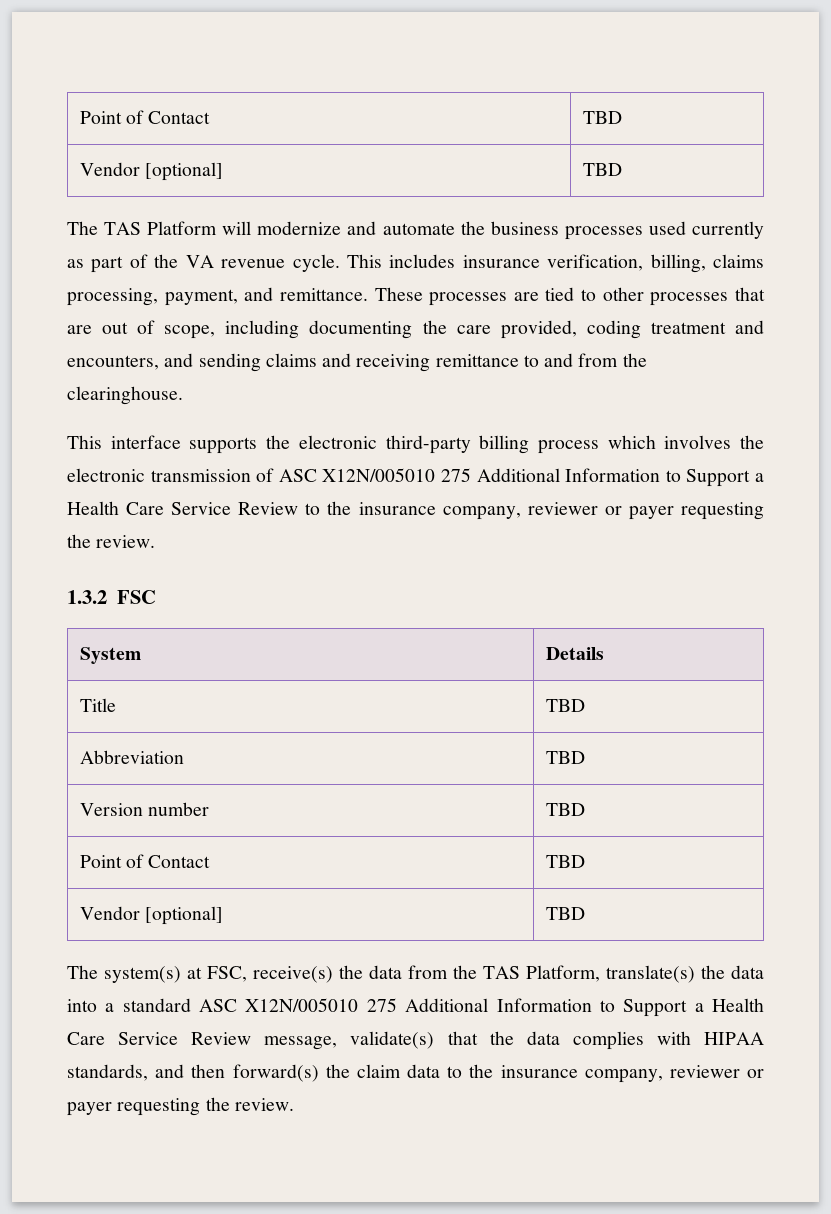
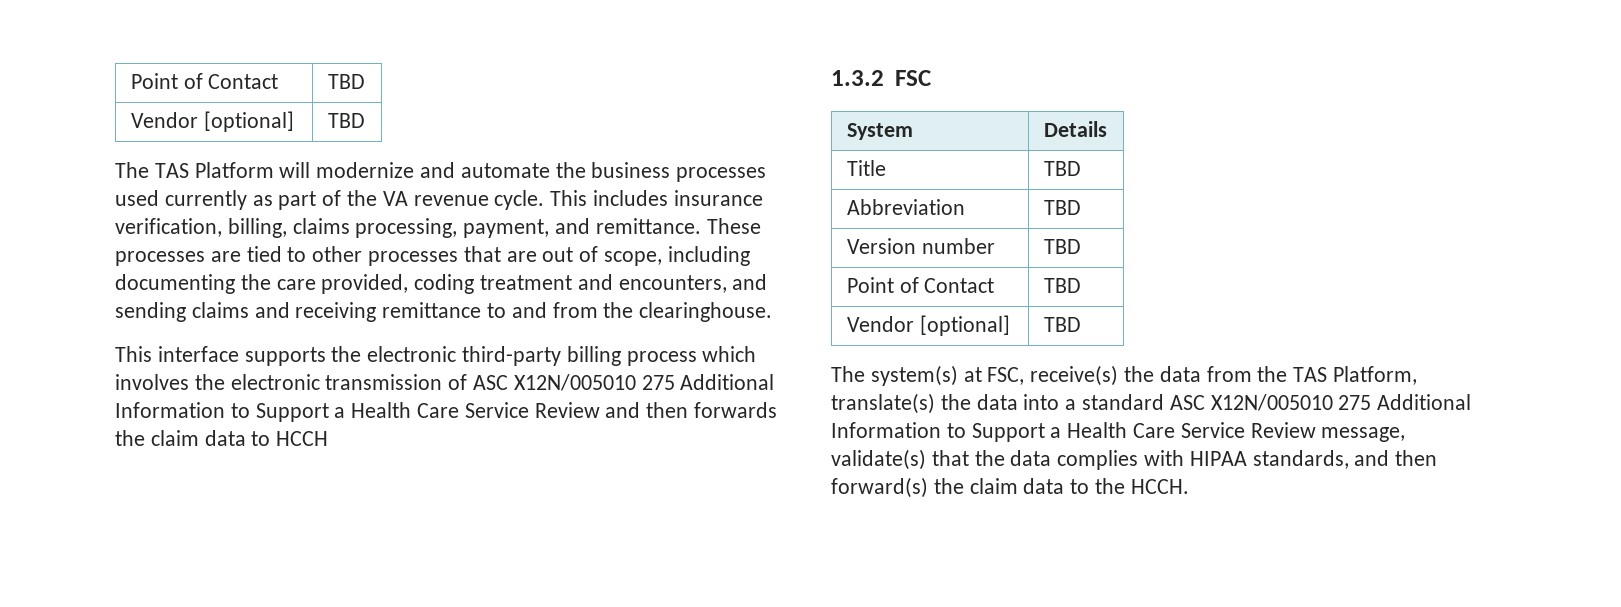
- This interface supports the electronic third-party billing process which involves the electronic transmission of ASC X12N/005010 275 Additional Information to Support a Health Care Service Review to the insurance company, reviewer or payer requesting the review.
+ This interface supports the electronic third-party billing process which involves the electronic transmission of ASC X12N/005010 275 Additional Information to Support a Health Care Service Review and then forwards the claim data to HCCH
- The system(s) at FSC, receive(s) the data from the TAS Platform, translate(s) the data into a standard ASC X12N/005010 275 Additional Information to Support a Health Care Service Review message, validate(s) that the data complies with HIPAA standards, and then forward(s) the claim data to the insurance company, reviewer or payer requesting the review.
+ The system(s) at FSC, receive(s) the data from the TAS Platform, translate(s) the data into a standard ASC X12N/005010 275 Additional Information to Support a Health Care Service Review message, validate(s) that the data complies with HIPAA standards, and then forward(s) the claim data to the HCCH.

